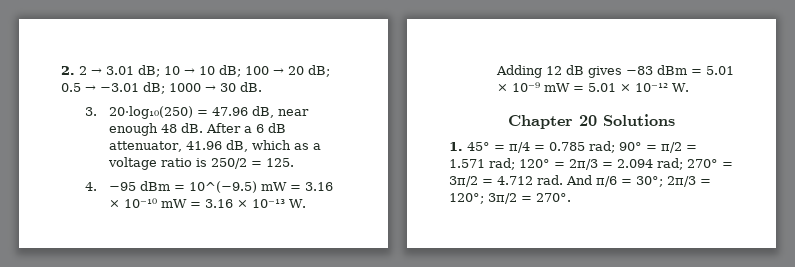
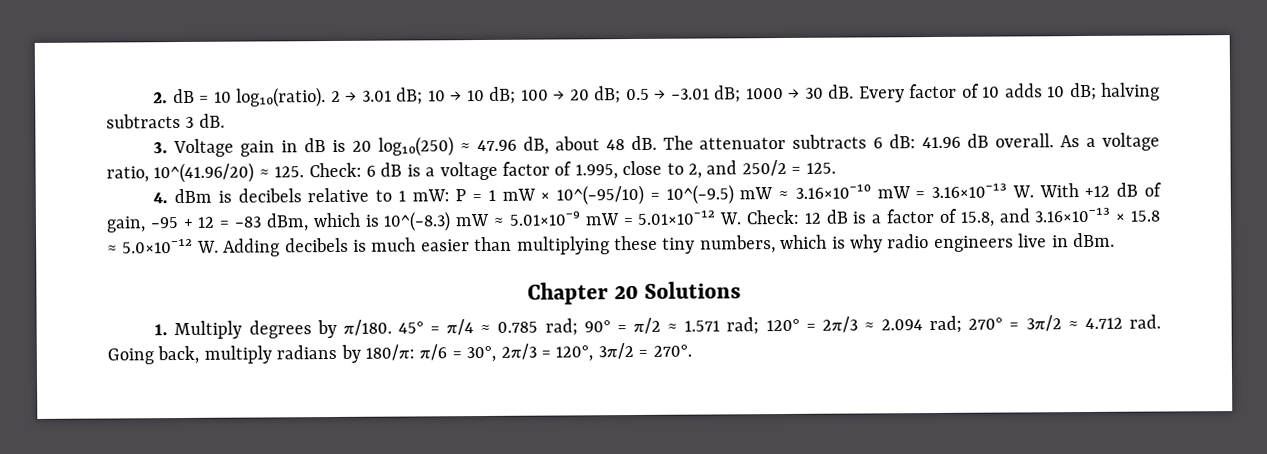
- 2. 2 → 3.01 dB; 10 → 10 dB; 100 → 20 dB; 0.5 → −3.01 dB; 1000 → 30 dB.
- 3. 20·log₁₀(250) = 47.96 dB, near enough 48 dB. After a 6 dB attenuator, 41.96 dB, which as a voltage ratio is 250/2 = 125.
- 4. −95 dBm = 10^(−9.5) mW = 3.16 × 10⁻¹⁰ mW = 3.16 × 10⁻¹³ W. Adding 12 dB gives −83 dBm = 5.01 × 10⁻⁹ mW = 5.01 × 10⁻¹² W.
+ 2. dB = 10 log₁₀(ratio). 2 → 3.01 dB; 10 → 10 dB; 100 → 20 dB; 0.5 → −3.01 dB; 1000 → 30 dB. Every factor of 10 adds 10 dB; halving subtracts 3 dB.
+ 3. Voltage gain in dB is 20 log₁₀(250) ≈ 47.96 dB, about 48 dB. The attenuator subtracts 6 dB: 41.96 dB overall. As a voltage ratio, 10^(41.96/20) ≈ 125. Check: 6 dB is a voltage factor of 1.995, close to 2, and 250/2 = 125.
+ 4. dBm is decibels relative to 1 mW: P = 1 mW × 10^(−95/10) = 10^(−9.5) mW ≈ 3.16×10⁻¹⁰ mW = 3.16×10⁻¹³ W. With +12 dB of gain, −95 + 12 = −83 dBm, which is 10^(−8.3) mW ≈ 5.01×10⁻⁹ mW = 5.01×10⁻¹² W. Check: 12 dB is a factor of 15.8, and 3.16×10⁻¹³ × 15.8 ≈ 5.0×10⁻¹² W. Adding decibels is much easier than multiplying these tiny numbers, which is why radio engineers live in dBm.
- 1. 45° = π/4 = 0.785 rad; 90° = π/2 = 1.571 rad; 120° = 2π/3 = 2.094 rad; 270° = 3π/2 = 4.712 rad.
+ 1. Multiply degrees by π/180. 45° = π/4 ≈ 0.785 rad; 90° = π/2 ≈ 1.571 rad; 120° = 2π/3 ≈ 2.094 rad; 270° = 3π/2 ≈ 4.712 rad.
- And π/6 = 30°; 2π/3 = 120°; 3π/2 = 270°.
+ Going back, multiply radians by 180/π: π/6 = 30°, 2π/3 = 120°, 3π/2 = 270°.

